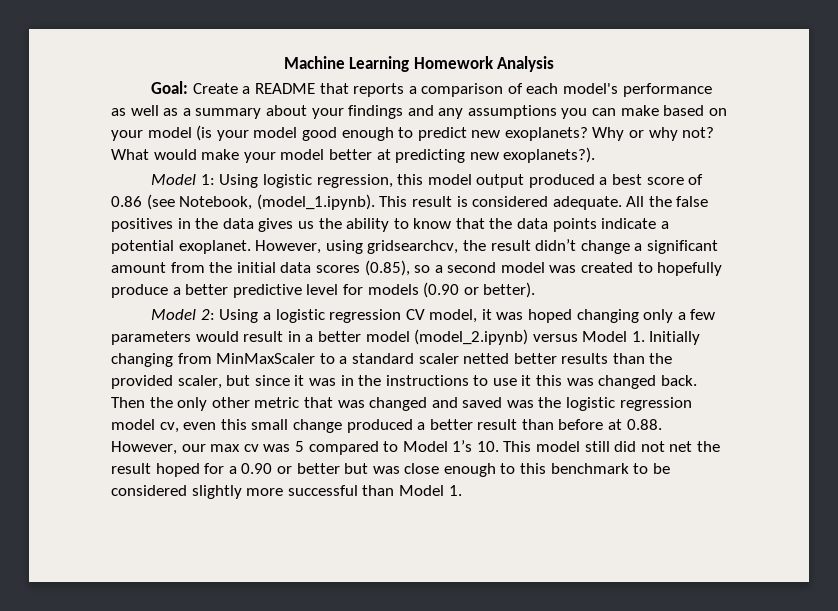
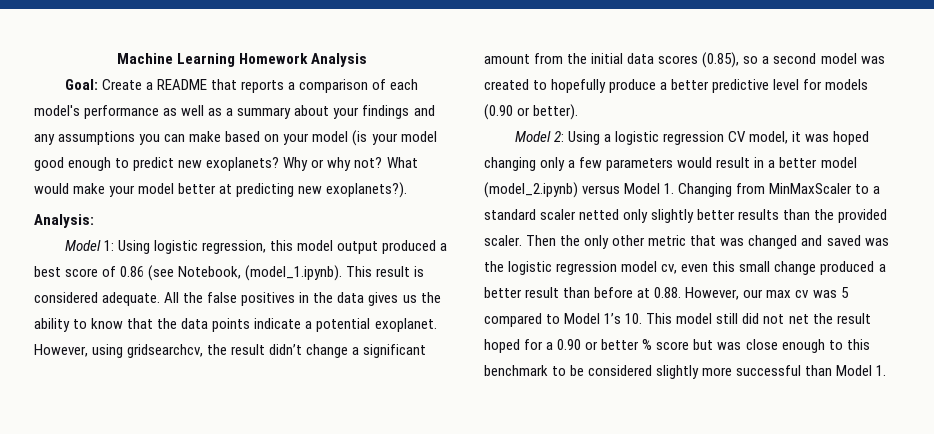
+ Analysis:
- Model 2: Using a logistic regression CV model, it was hoped changing only a few parameters would result in a better model (model_2.ipynb) versus Model 1. Initially changing from MinMaxScaler to a standard scaler netted better results than the provided scaler, but since it was in the instructions to use it this was changed back.
+ Model 2: Using a logistic regression CV model, it was hoped changing only a few parameters would result in a better model (model_2.ipynb) versus Model 1. Changing from MinMaxScaler to a standard scaler netted only slightly better results than the provided scaler.
- Then the only other metric that was changed and saved was the logistic regression model cv, even this small change produced a better result than before at 0.88. However, our max cv was 5 compared to Model 1’s 10. This model still did not net the result hoped for a 0.90 or better but was close enough to this benchmark to be considered slightly more successful than Model 1.
+ Then the only other metric that was changed and saved was the logistic regression model cv, even this small change produced a better result than before at 0.88. However, our max cv was 5 compared to Model 1’s 10. This model still did not net the result hoped for a 0.90 or better % score but was close enough to this benchmark to be considered slightly more successful than Model 1.

